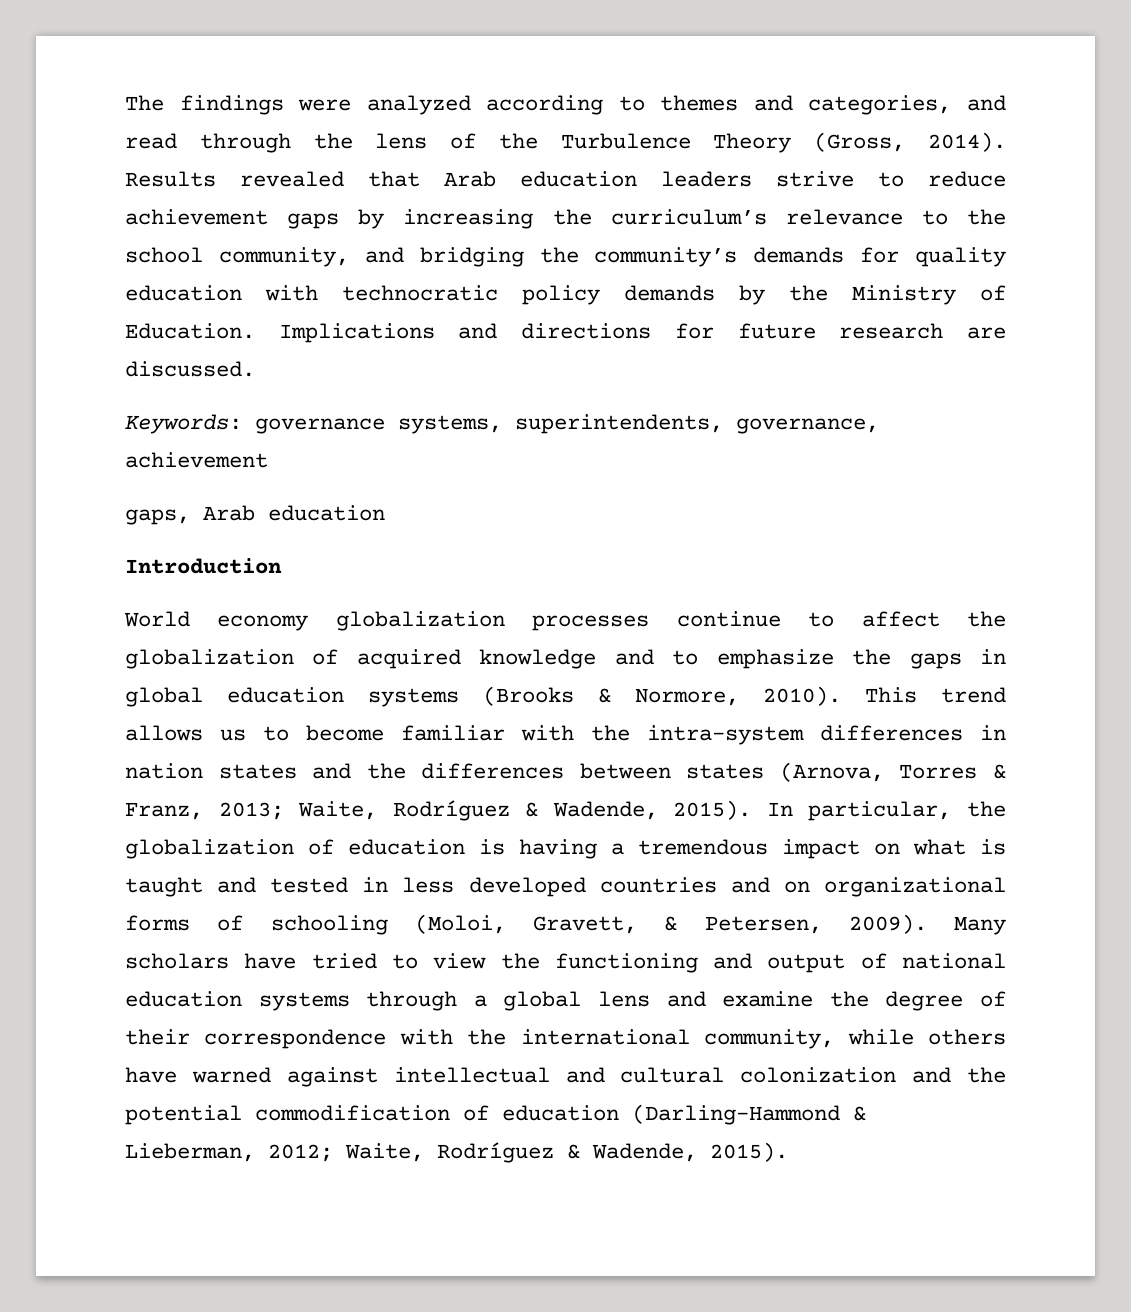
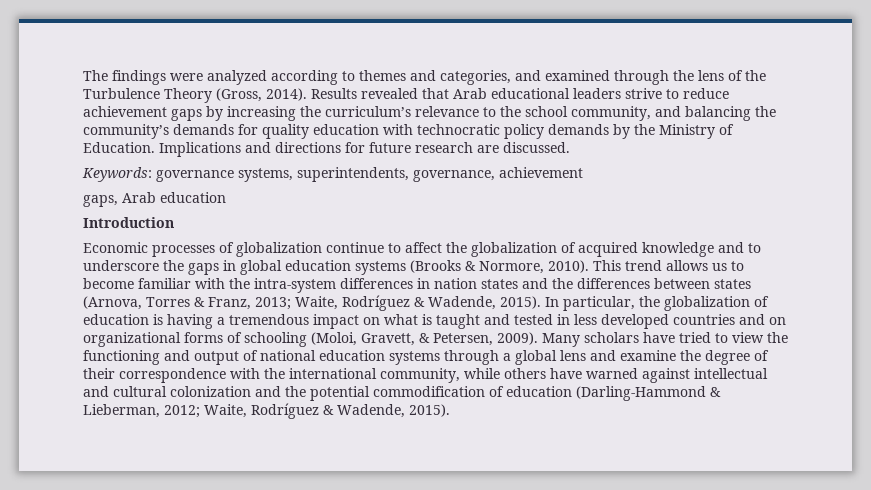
- The findings were analyzed according to themes and categories, and read through the lens of the Turbulence Theory (Gross, 2014).
+ The findings were analyzed according to themes and categories, and examined through the lens of the Turbulence Theory (Gross, 2014).
- Results revealed that Arab education leaders strive to reduce achievement gaps by increasing the curriculum’s relevance to the school community, and bridging the community’s demands for quality education with technocratic policy demands by the Ministry of Education.
+ Results revealed that Arab educational leaders strive to reduce achievement gaps by increasing the curriculum’s relevance to the school community, and balancing the community’s demands for quality education with technocratic policy demands by the Ministry of Education.
- World economy globalization processes continue to affect the globalization of acquired knowledge and to emphasize the gaps in global education systems (Brooks & Normore, 2010).
+ Economic processes of globalization continue to affect the globalization of acquired knowledge and to underscore the gaps in global education systems (Brooks & Normore, 2010).

